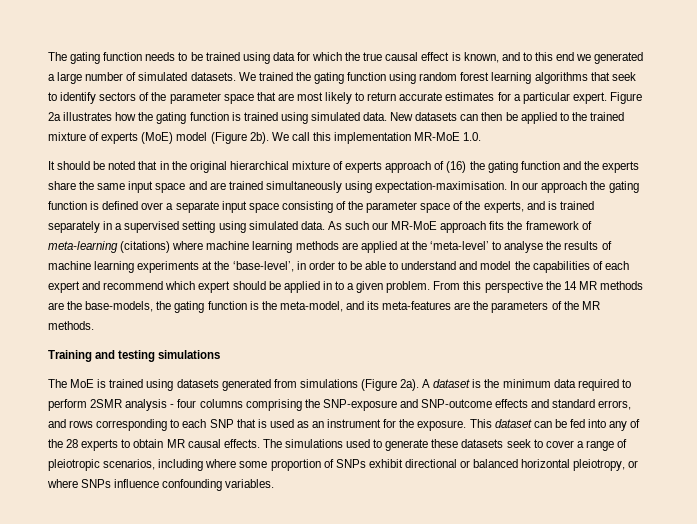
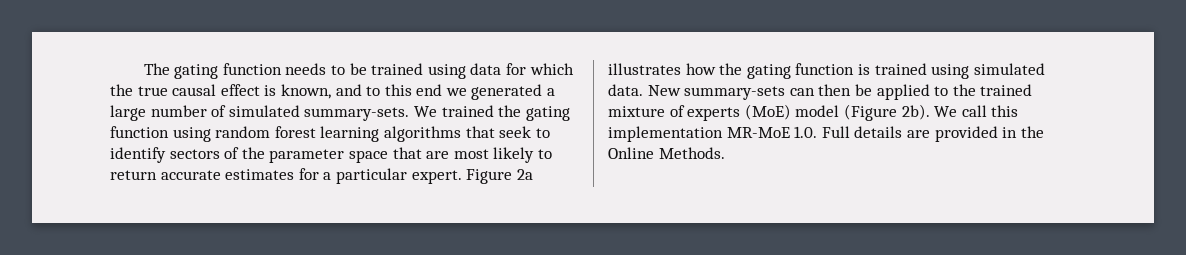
- The gating function needs to be trained using data for which the true causal effect is known, and to this end we generated a large number of simulated datasets.
+ The gating function needs to be trained using data for which the true causal effect is known, and to this end we generated a large number of simulated summary-sets.
- New datasets can then be applied to the trained mixture of experts (MoE) model (Figure 2b).
+ New summary-sets can then be applied to the trained mixture of experts (MoE) model (Figure 2b).
- We call this implementation MR-MoE 1.0.
- It should be noted that in the original hierarchical mixture of experts approach of (16) the gating function and the experts share the same input space and are trained simultaneously using expectation-maximisation. In our approach the gating function is defined over a separate input space consisting of the parameter space of the experts, and is trained separately in a supervised setting using simulated data. As such our MR-MoE approach fits the framework of meta-learning (citations) where machine learning methods are applied at the ‘meta-level’ to analyse the results of machine learning experiments at the ‘base-level’, in order to be able to understand and model the capabilities of each expert and recommend which expert should be applied in to a given problem. From this perspective the 14 MR methods are the base-models, the gating function is the meta-model, and its meta-features are the parameters of the MR methods.
- Training and testing simulations
- The MoE is trained using datasets generated from simulations (Figure 2a). A dataset is the minimum data required to perform 2SMR analysis - four columns comprising the SNP-exposure and SNP-outcome effects and standard errors, and rows corresponding to each SNP that is used as an instrument for the exposure. This dataset can be fed into any of the 28 experts to obtain MR causal effects. The simulations used to generate these datasets seek to cover a range of pleiotropic scenarios, including where some proportion of SNPs exhibit directional or balanced horizontal pleiotropy, or where SNPs influence confounding variables.
+ We call this implementation MR-MoE 1.0. Full details are provided in the Online Methods.

